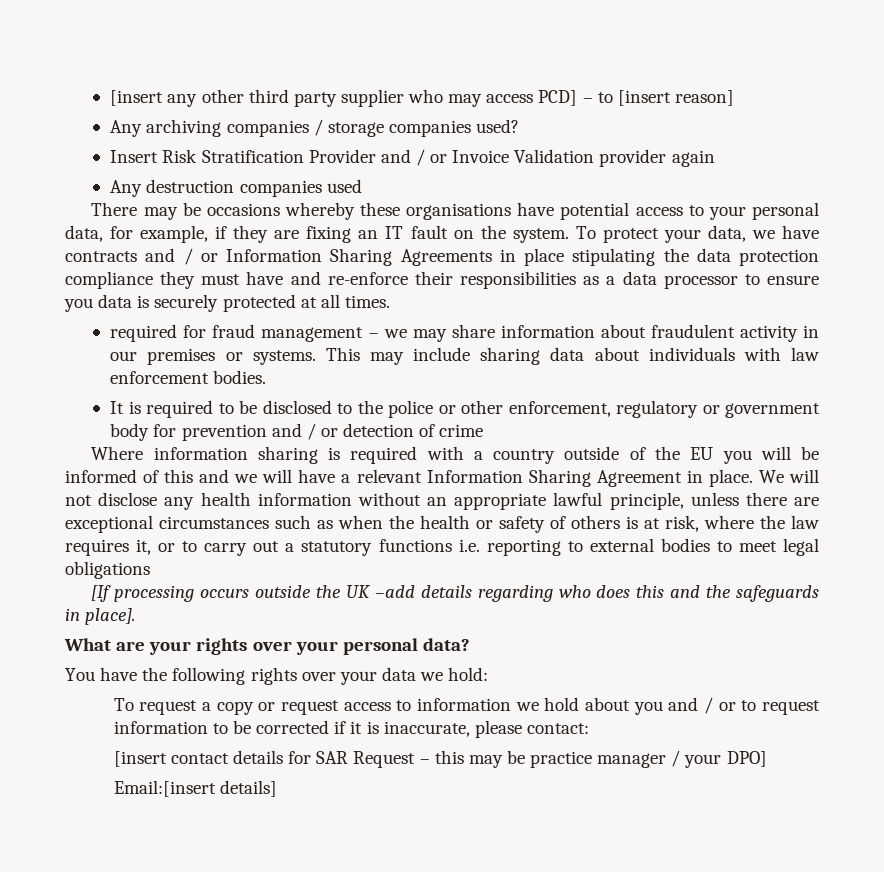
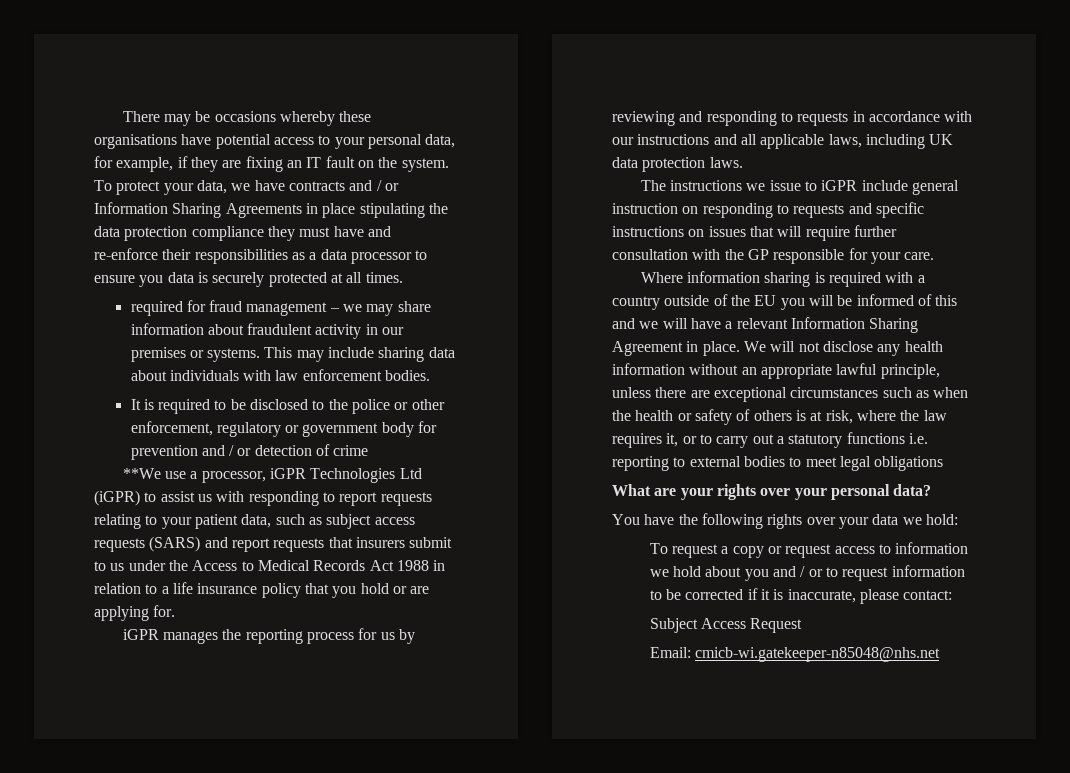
- [insert any other third party supplier who may access PCD] – to [insert reason]
- Any archiving companies / storage companies used?
- Insert Risk Stratification Provider and / or Invoice Validation provider again
- Any destruction companies used
+ **We use a processor, iGPR Technologies Ltd (iGPR) to assist us with responding to report requests relating to your patient data, such as subject access requests (SARS) and report requests that insurers submit to us under the Access to Medical Records Act 1988 in relation to a life insurance policy that you hold or are applying for.
+ iGPR manages the reporting process for us by reviewing and responding to requests in accordance with our instructions and all applicable laws, including UK data protection laws.
+ The instructions we issue to iGPR include general instruction on responding to requests and specific instructions on issues that will require further consultation with the GP responsible for your care.
- [If processing occurs outside the UK –add details regarding who does this and the safeguards in place].
- [insert contact details for SAR Request – this may be practice manager / your DPO]
- Email:[insert details]
+ Subject Access Request
+ Email: cmicb-wi.gatekeeper-n85048@nhs.net

